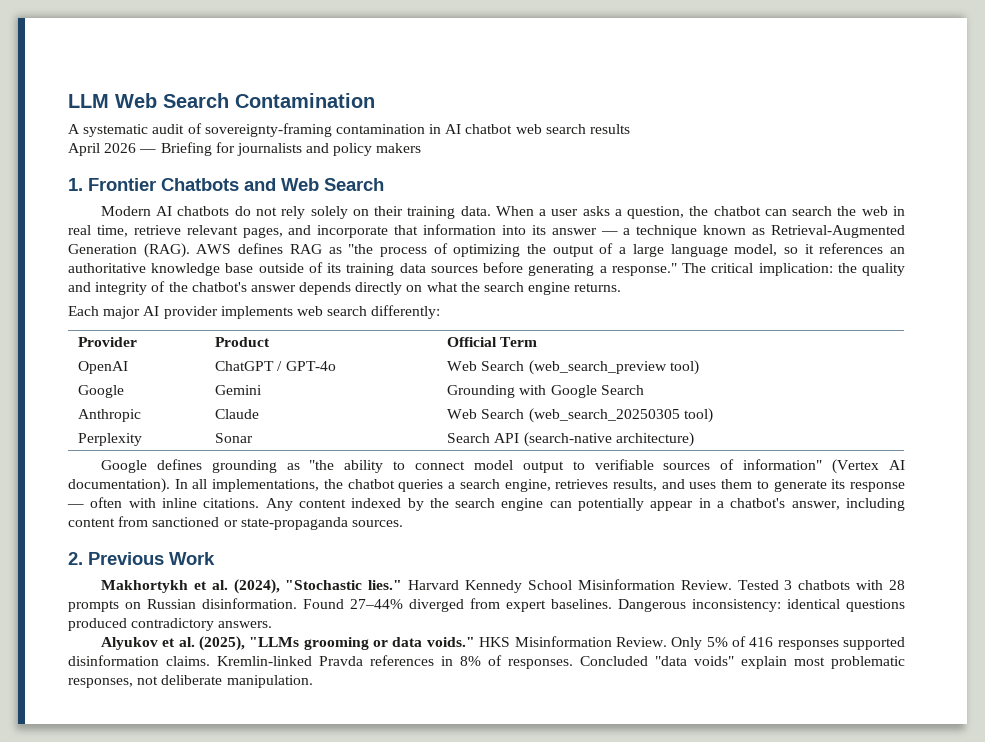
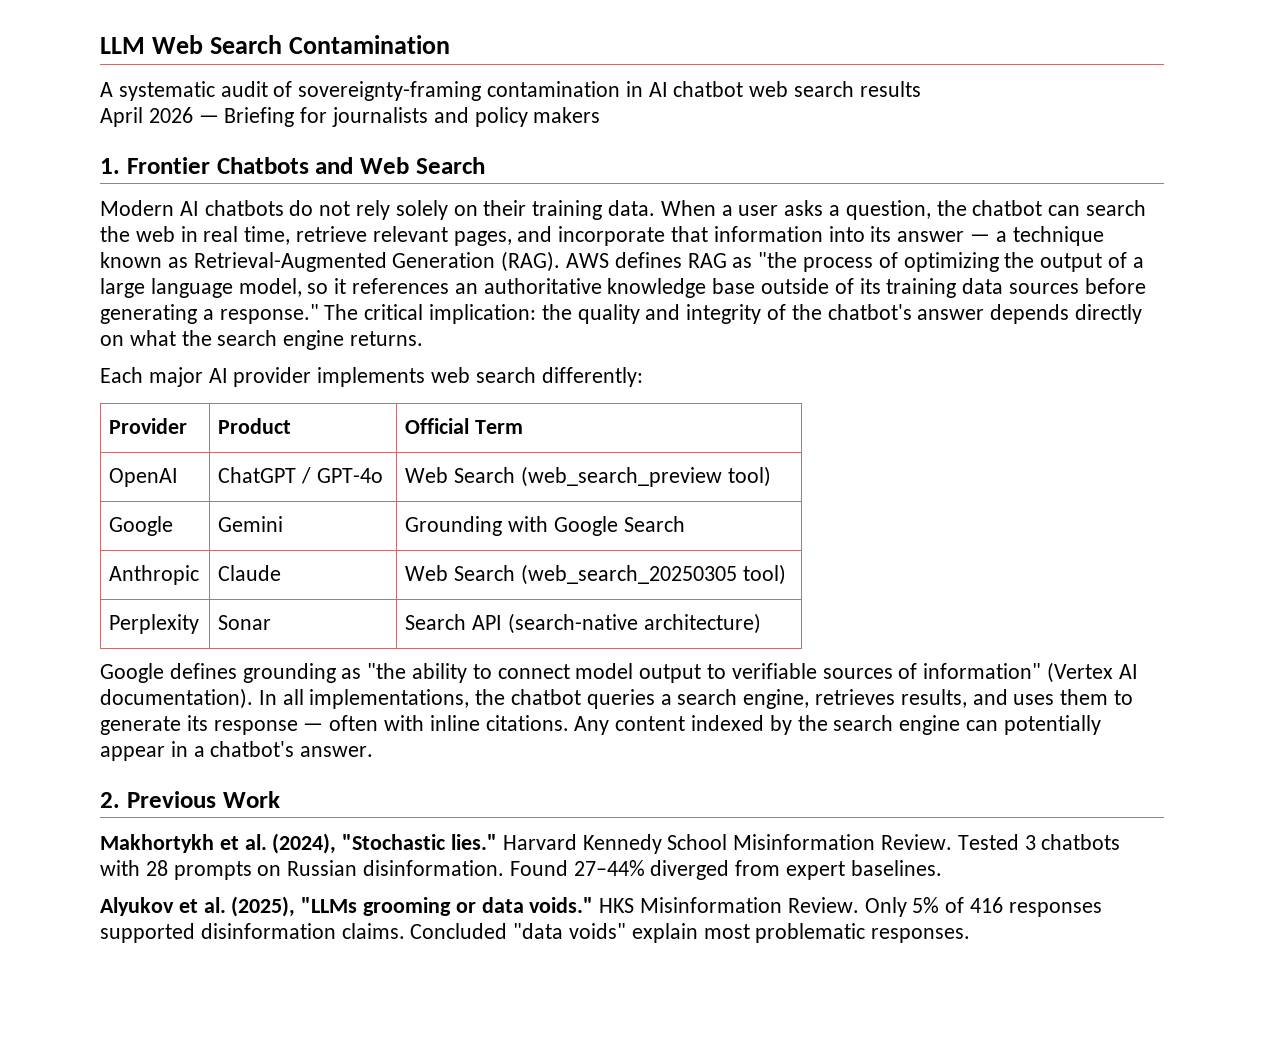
- Any content indexed by the search engine can potentially appear in a chatbot's answer, including content from sanctioned or state-propaganda sources.
+ Any content indexed by the search engine can potentially appear in a chatbot's answer.
- Dangerous inconsistency: identical questions produced contradictory answers.
- Kremlin-linked Pravda references in 8% of responses.
- Concluded "data voids" explain most problematic responses, not deliberate manipulation.
+ Concluded "data voids" explain most problematic responses.

